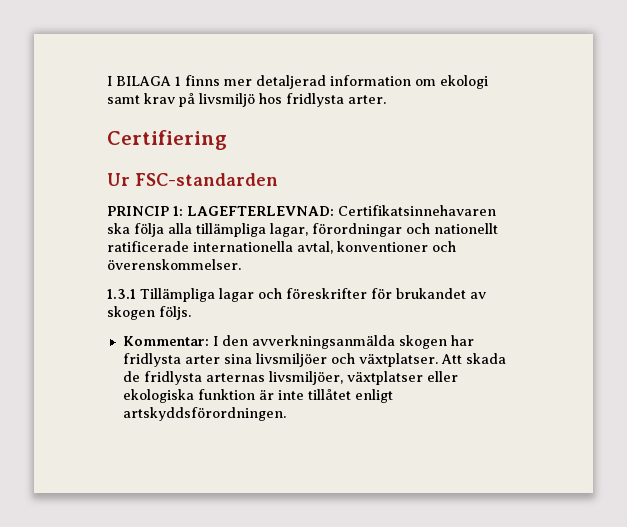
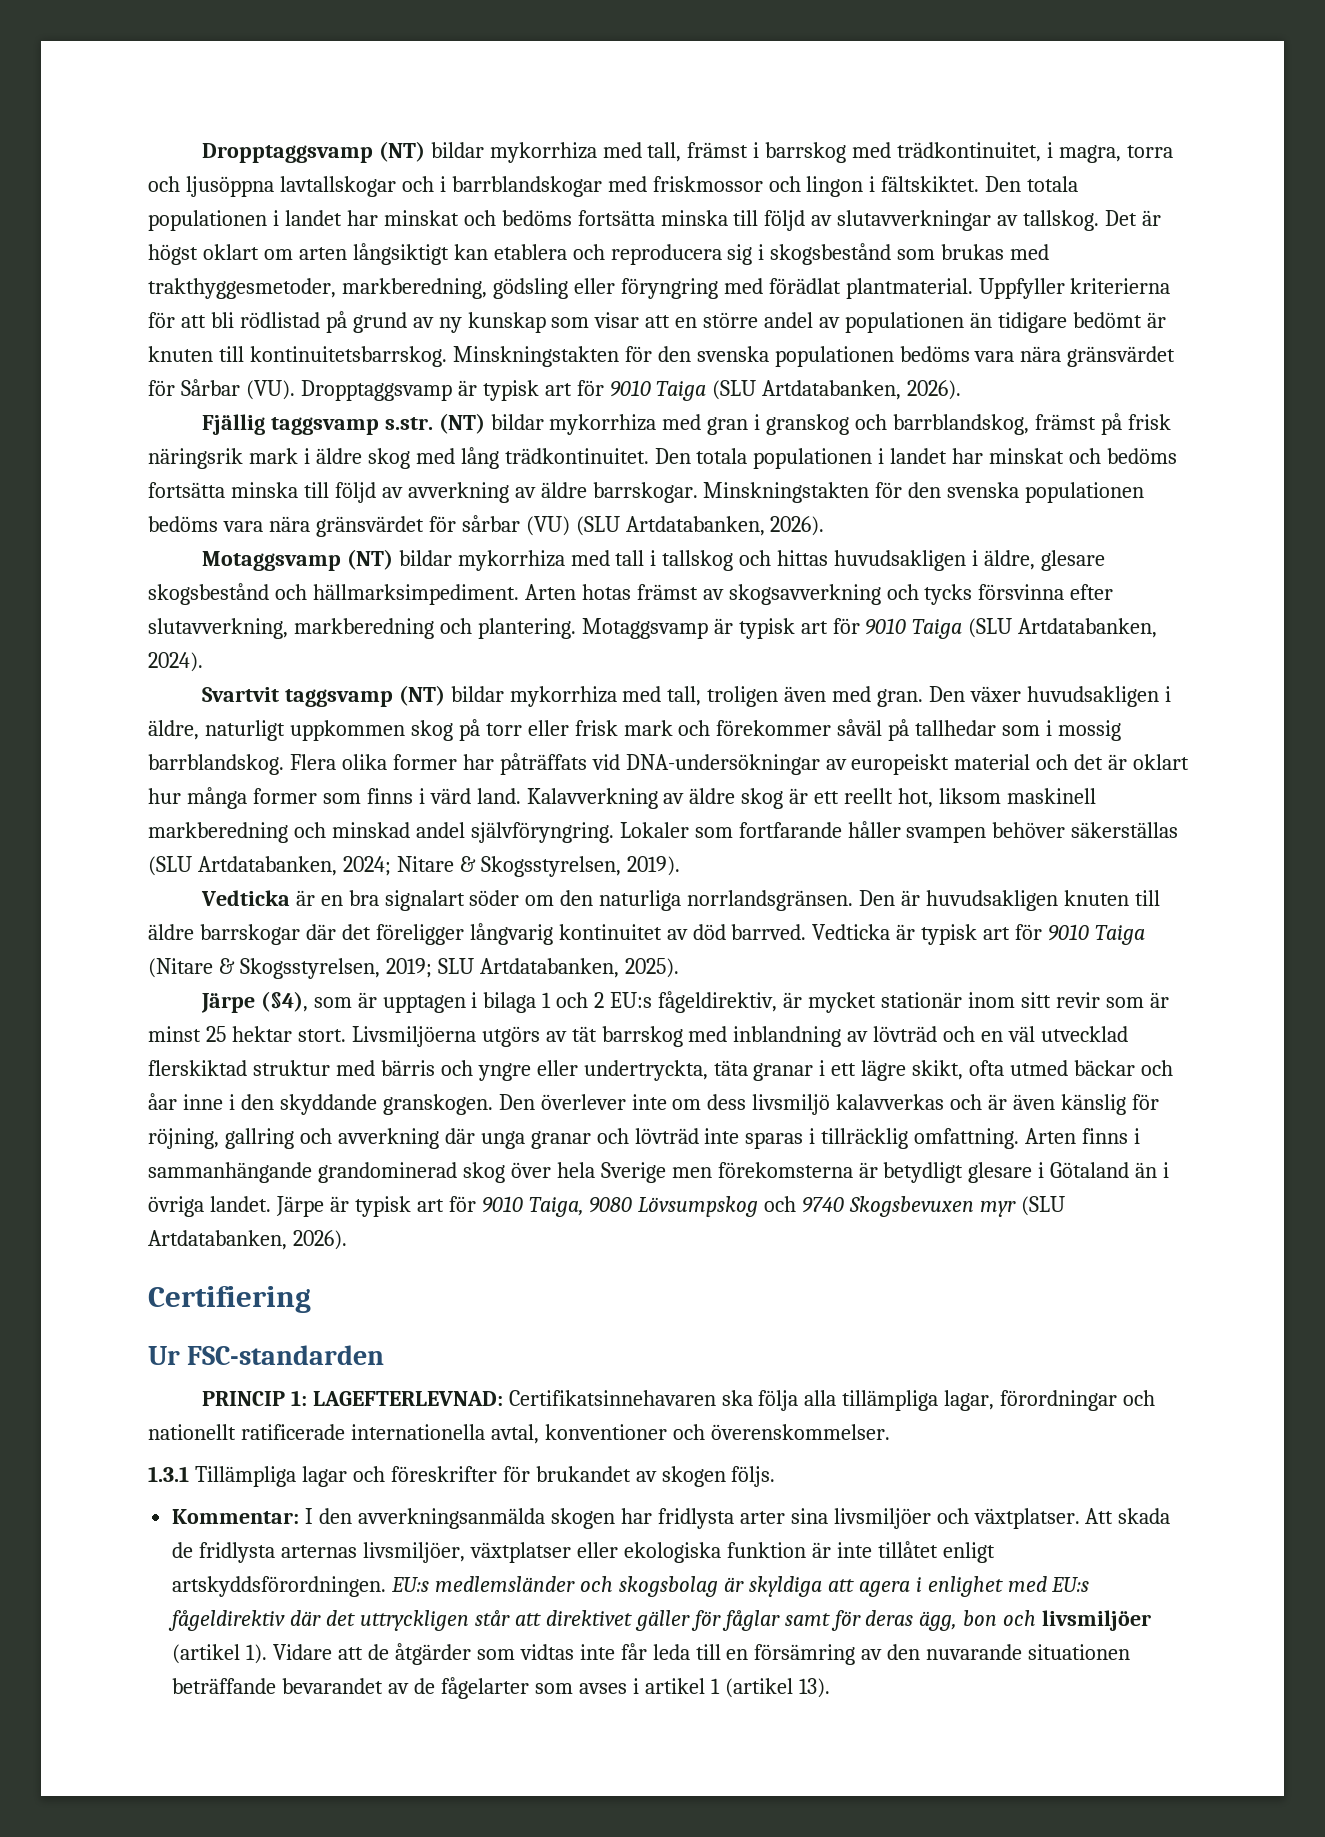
- I BILAGA 1 finns mer detaljerad information om ekologi samt krav på livsmiljö hos fridlysta arter.
+ Dropptaggsvamp (NT) bildar mykorrhiza med tall, främst i barrskog med trädkontinuitet, i magra, torra och ljusöppna lavtallskogar och i barrblandskogar med friskmossor och lingon i fältskiktet. Den totala populationen i landet har minskat och bedöms fortsätta minska till följd av slutavverkningar av tallskog. Det är högst oklart om arten långsiktigt kan etablera och reproducera sig i skogsbestånd som brukas med trakthyggesmetoder, markberedning, gödsling eller föryngring med förädlat plantmaterial. Uppfyller kriterierna för att bli rödlistad på grund av ny kunskap som visar att en större andel av populationen än tidigare bedömt är knuten till kontinuitetsbarrskog. Minskningstakten för den svenska populationen bedöms vara nära gränsvärdet för Sårbar (VU). Dropptaggsvamp är typisk art för 9010 Taiga (SLU Artdatabanken, 2026).
+ Fjällig taggsvamp s.str. (NT) bildar mykorrhiza med gran i granskog och barrblandskog, främst på frisk näringsrik mark i äldre skog med lång trädkontinuitet. Den totala populationen i landet har minskat och bedöms fortsätta minska till följd av avverkning av äldre barrskogar. Minskningstakten för den svenska populationen bedöms vara nära gränsvärdet för sårbar (VU) (SLU Artdatabanken, 2026).
+ Motaggsvamp (NT) bildar mykorrhiza med tall i tallskog och hittas huvudsakligen i äldre, glesare skogsbestånd och hällmarksimpediment. Arten hotas främst av skogsavverkning och tycks försvinna efter slutavverkning, markberedning och plantering. Motaggsvamp är typisk art för 9010 Taiga (SLU Artdatabanken, 2024).
+ Svartvit taggsvamp (NT) bildar mykorrhiza med tall, troligen även med gran. Den växer huvudsakligen i äldre, naturligt uppkommen skog på torr eller frisk mark och förekommer såväl på tallhedar som i mossig barrblandskog. Flera olika former har påträffats vid DNA-undersökningar av europeiskt material och det är oklart hur många former som finns i värd land. Kalavverkning av äldre skog är ett reellt hot, liksom maskinell markberedning och minskad andel självföryngring. Lokaler som fortfarande håller svampen behöver säkerställas (SLU Artdatabanken, 2024; Nitare & Skogsstyrelsen, 2019).
+ Vedticka är en bra signalart söder om den naturliga norrlandsgränsen. Den är huvudsakligen knuten till äldre barrskogar där det föreligger långvarig kontinuitet av död barrved. Vedticka är typisk art för 9010 Taiga (Nitare & Skogsstyrelsen, 2019; SLU Artdatabanken, 2025).
+ Järpe (§4), som är upptagen i bilaga 1 och 2 EU:s fågeldirektiv, är mycket stationär inom sitt revir som är minst 25 hektar stort. Livsmiljöerna utgörs av tät barrskog med inblandning av lövträd och en väl utvecklad flerskiktad struktur med bärris och yngre eller undertryckta, täta granar i ett lägre skikt, ofta utmed bäckar och åar inne i den skyddande granskogen. Den överlever inte om dess livsmiljö kalavverkas och är även känslig för röjning, gallring och avverkning där unga granar och lövträd inte sparas i tillräcklig omfattning. Arten finns i sammanhängande grandominerad skog över hela Sverige men förekomsterna är betydligt glesare i Götaland än i övriga landet. Järpe är typisk art för 9010 Taiga, 9080 Lövsumpskog och 9740 Skogsbevuxen myr (SLU Artdatabanken, 2026).
+ EU:s medlemsländer och skogsbolag är skyldiga att agera i enlighet med EU:s fågeldirektiv där det uttryckligen står att direktivet gäller för fåglar samt för deras ägg, bon och livsmiljöer (artikel 1). Vidare att de åtgärder som vidtas inte får leda till en försämring av den nuvarande situationen beträffande bevarandet av de fågelarter som avses i artikel 1 (artikel 13).

